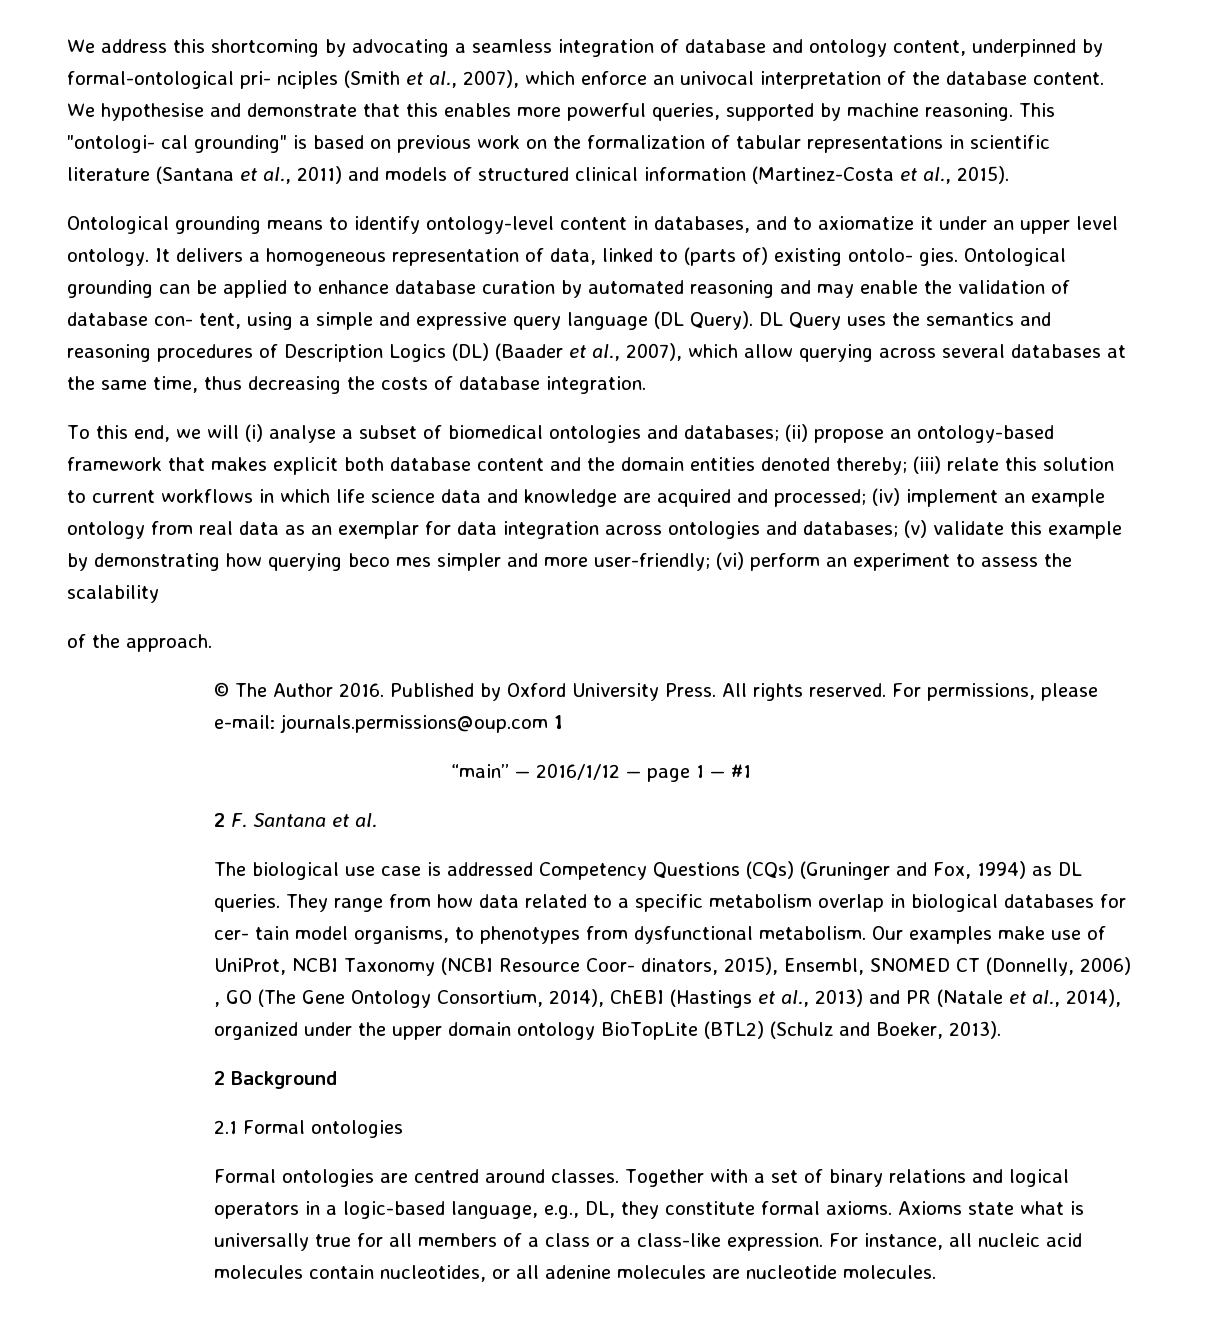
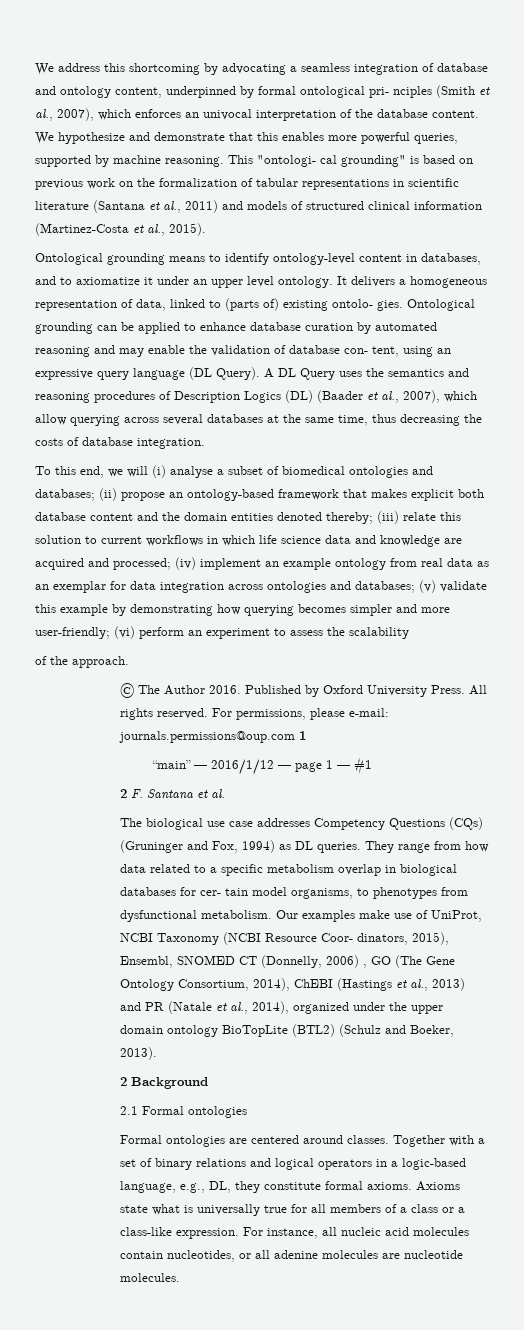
- We address this shortcoming by advocating a seamless integration of database and ontology content, underpinned by formal-ontological pri- nciples (Smith et al., 2007), which enforce an univocal interpretation of the database content.
+ We address this shortcoming by advocating a seamless integration of database and ontology content, underpinned by formal ontological pri- nciples (Smith et al., 2007), which enforces an univocal interpretation of the database content.
- We hypothesise and demonstrate that this enables more powerful queries, supported by machine reasoning.
+ We hypothesize and demonstrate that this enables more powerful queries, supported by machine reasoning.
- Ontological grounding can be applied to enhance database curation by automated reasoning and may enable the validation of database con- tent, using a simple and expressive query language (DL Query).
+ Ontological grounding can be applied to enhance database curation by automated reasoning and may enable the validation of database con- tent, using an expressive query language (DL Query).
- DL Query uses the semantics and reasoning procedures of Description Logics (DL) (Baader et al., 2007), which allow querying across several databases at the same time, thus decreasing the costs of database integration.
+ A DL Query uses the semantics and reasoning procedures of Description Logics (DL) (Baader et al., 2007), which allow querying across several databases at the same time, thus decreasing the costs of database integration.
- (v) validate this example by demonstrating how querying beco mes simpler and more user-friendly;
+ (v) validate this example by demonstrating how querying becomes simpler and more user-friendly;
- The biological use case is addressed Competency Questions (CQs) (Gruninger and Fox, 1994) as DL queries.
+ The biological use case addresses Competency Questions (CQs) (Gruninger and Fox, 1994) as DL queries.
- Formal ontologies are centred around classes.
+ Formal ontologies are centered around classes.

